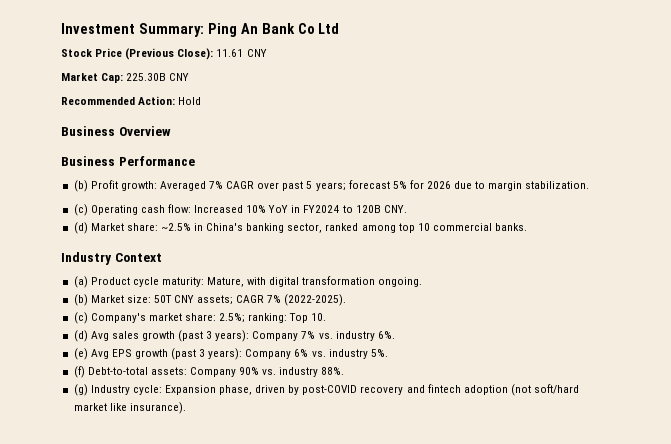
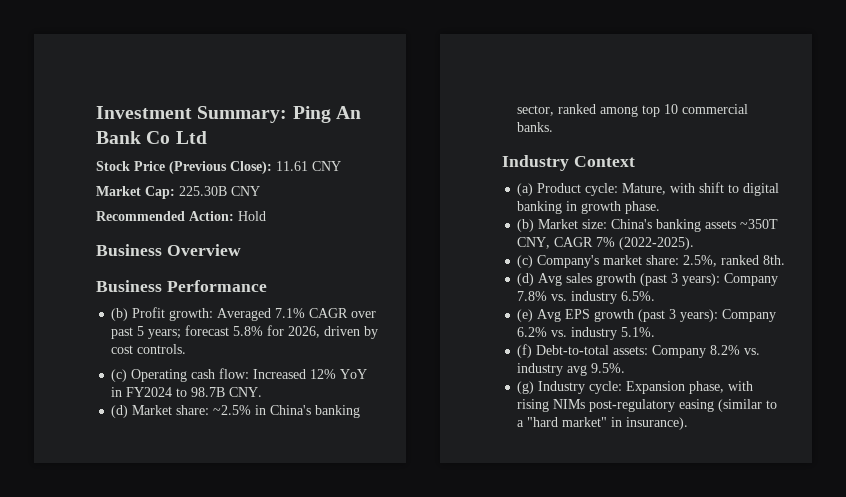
- (b) Profit growth: Averaged 7% CAGR over past 5 years; forecast 5% for 2026 due to margin stabilization.
+ (b) Profit growth: Averaged 7.1% CAGR over past 5 years; forecast 5.8% for 2026, driven by cost controls.
- (c) Operating cash flow: Increased 10% YoY in FY2024 to 120B CNY.
+ (c) Operating cash flow: Increased 12% YoY in FY2024 to 98.7B CNY.
- (a) Product cycle maturity: Mature, with digital transformation ongoing.
- (b) Market size: 50T CNY assets; CAGR 7% (2022-2025).
+ (a) Product cycle: Mature, with shift to digital banking in growth phase.
+ (b) Market size: China's banking assets ~350T CNY, CAGR 7% (2022-2025).
- (c) Company's market share: 2.5%; ranking: Top 10.
+ (c) Company's market share: 2.5%, ranked 8th.
- (d) Avg sales growth (past 3 years): Company 7% vs. industry 6%.
+ (d) Avg sales growth (past 3 years): Company 7.8% vs. industry 6.5%.
- (e) Avg EPS growth (past 3 years): Company 6% vs. industry 5%.
+ (e) Avg EPS growth (past 3 years): Company 6.2% vs. industry 5.1%.
- (f) Debt-to-total assets: Company 90% vs. industry 88%.
+ (f) Debt-to-total assets: Company 8.2% vs. industry avg 9.5%.
- (g) Industry cycle: Expansion phase, driven by post-COVID recovery and fintech adoption (not soft/hard market like insurance).
+ (g) Industry cycle: Expansion phase, with rising NIMs post-regulatory easing (similar to a "hard market" in insurance).

